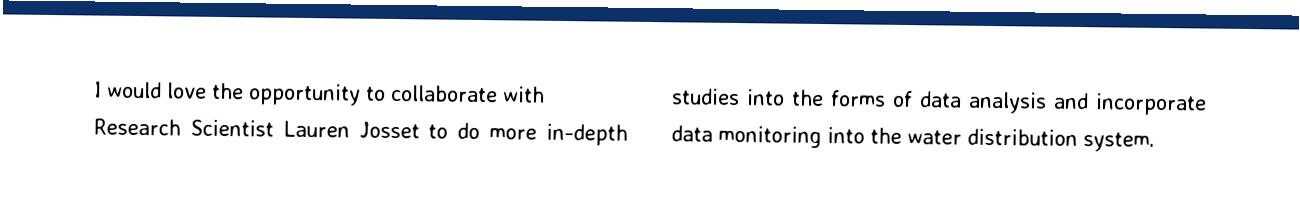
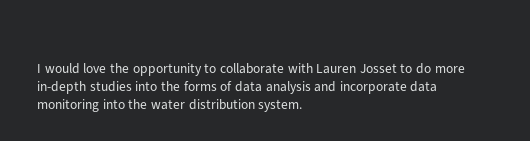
- I would love the opportunity to collaborate with Research Scientist Lauren Josset to do more in-depth studies into the forms of data analysis and incorporate data monitoring into the water distribution system.
+ I would love the opportunity to collaborate with Lauren Josset to do more in-depth studies into the forms of data analysis and incorporate data monitoring into the water distribution system.

